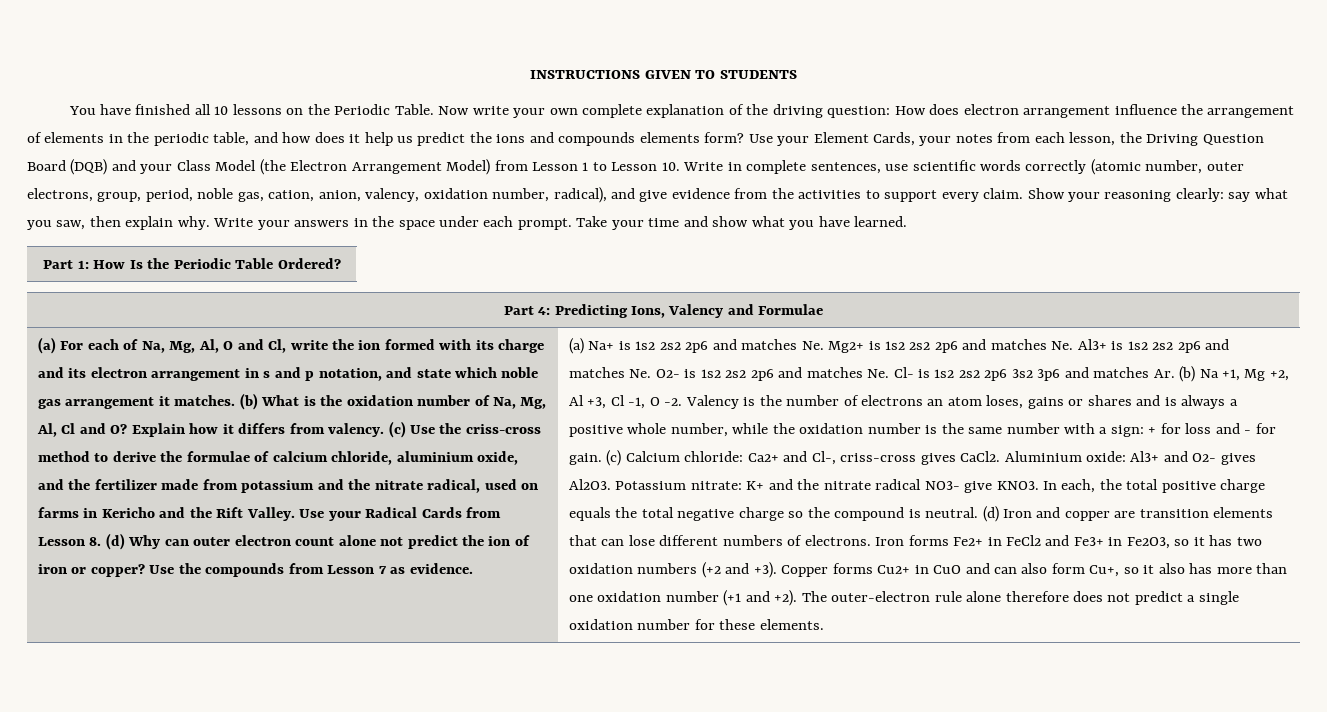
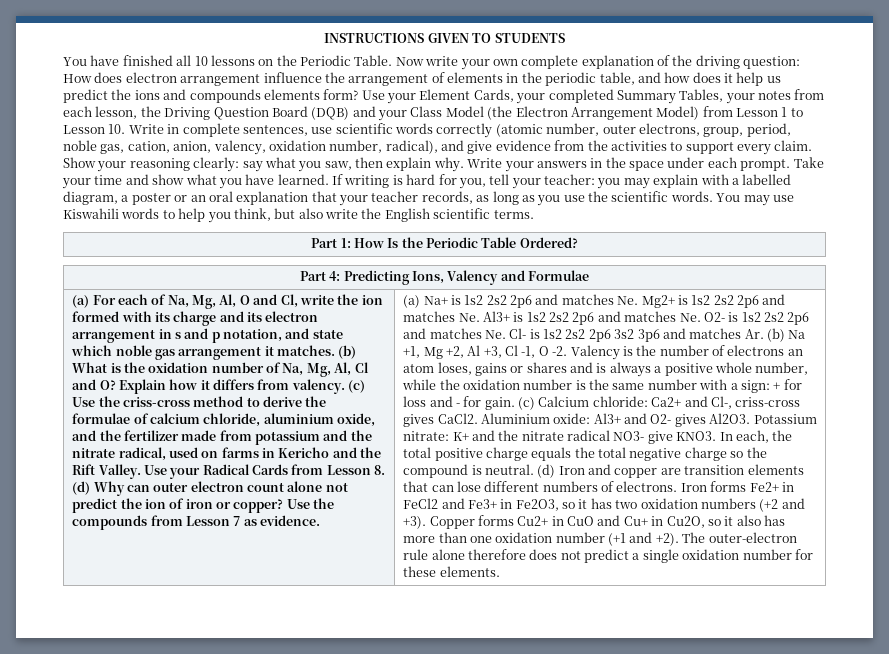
- Use your Element Cards, your notes from each lesson, the Driving Question Board (DQB) and your Class Model (the Electron Arrangement Model) from Lesson 1 to Lesson 10. Write in complete sentences, use scientific words correctly (atomic number, outer electrons, group, period, noble gas, cation, anion, valency, oxidation number, radical), and give evidence from the activities to support every claim.
+ Use your Element Cards, your completed Summary Tables, your notes from each lesson, the Driving Question Board (DQB) and your Class Model (the Electron Arrangement Model) from Lesson 1 to Lesson 10. Write in complete sentences, use scientific words correctly (atomic number, outer electrons, group, period, noble gas, cation, anion, valency, oxidation number, radical), and give evidence from the activities to support every claim.
+ If writing is hard for you, tell your teacher: you may explain with a labelled diagram, a poster or an oral explanation that your teacher records, as long as you use the scientific words. You may use Kiswahili words to help you think, but also write the English scientific terms.
- Copper forms Cu2+ in CuO and can also form Cu+, so it also has more than one oxidation number (+1 and +2).
+ Copper forms Cu2+ in CuO and Cu+ in Cu2O, so it also has more than one oxidation number (+1 and +2).

